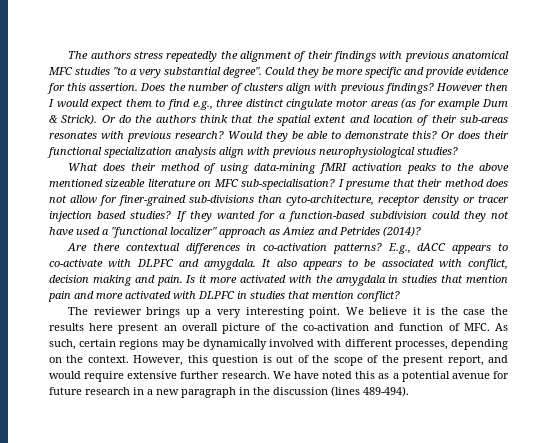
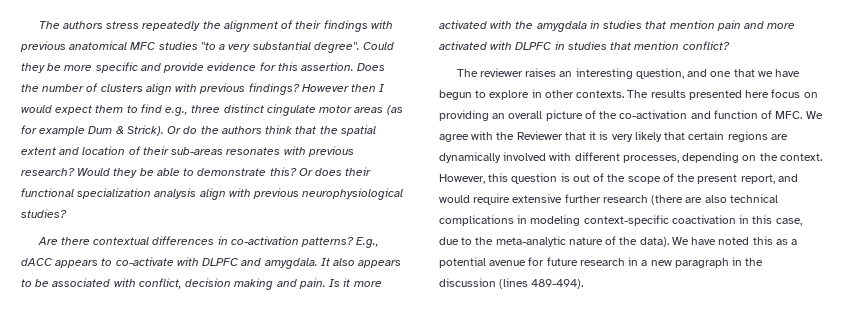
- What does their method of using data-mining fMRI activation peaks to the above mentioned sizeable literature on MFC sub-specialisation? I presume that their method does not allow for finer-grained sub-divisions than cyto-architecture, receptor density or tracer injection based studies? If they wanted for a function-based subdivision could they not have used a "functional localizer" approach as Amiez and Petrides (2014)?
- The reviewer brings up a very interesting point. We believe it is the case the results here present an overall picture of the co-activation and function of MFC. As such, certain regions may be dynamically involved with different processes, depending on the context.
+ The reviewer raises an interesting question, and one that we have begun to explore in other contexts. The results presented here focus on providing an overall picture of the co-activation and function of MFC. We agree with the Reviewer that it is very likely that certain regions are dynamically involved with different processes, depending on the context.
- However, this question is out of the scope of the present report, and would require extensive further research.
+ However, this question is out of the scope of the present report, and would require extensive further research (there are also technical complications in modeling context-specific coactivation in this case, due to the meta-analytic nature of the data).

